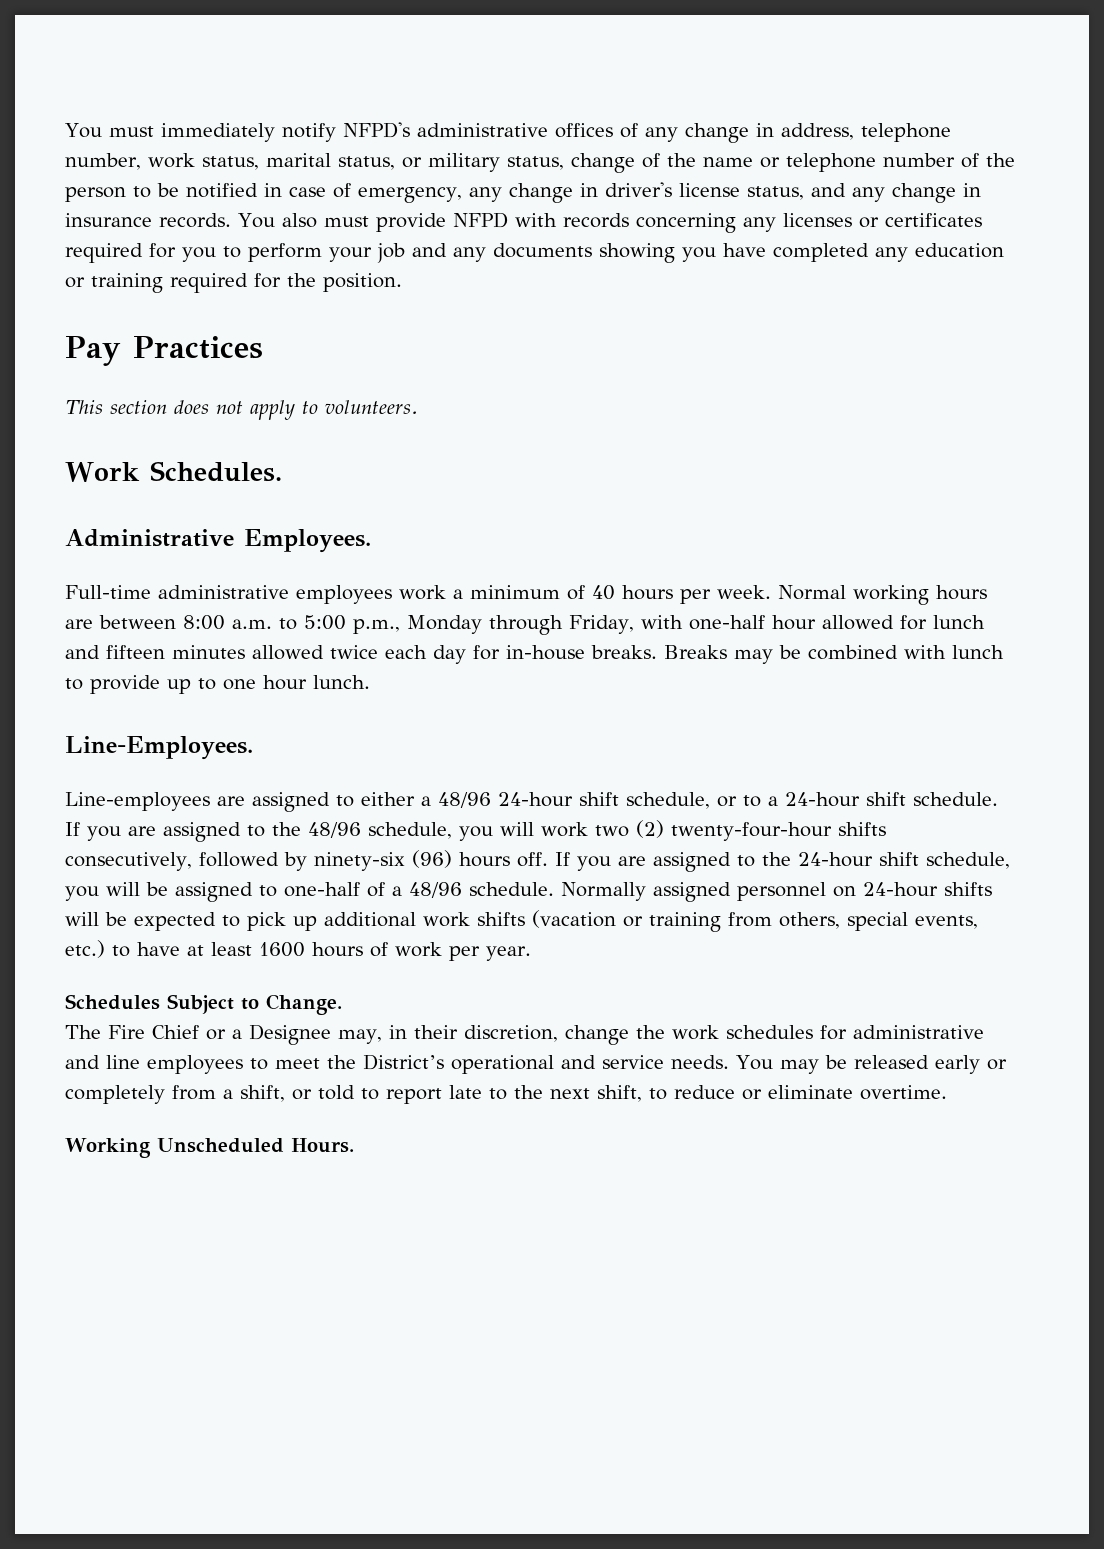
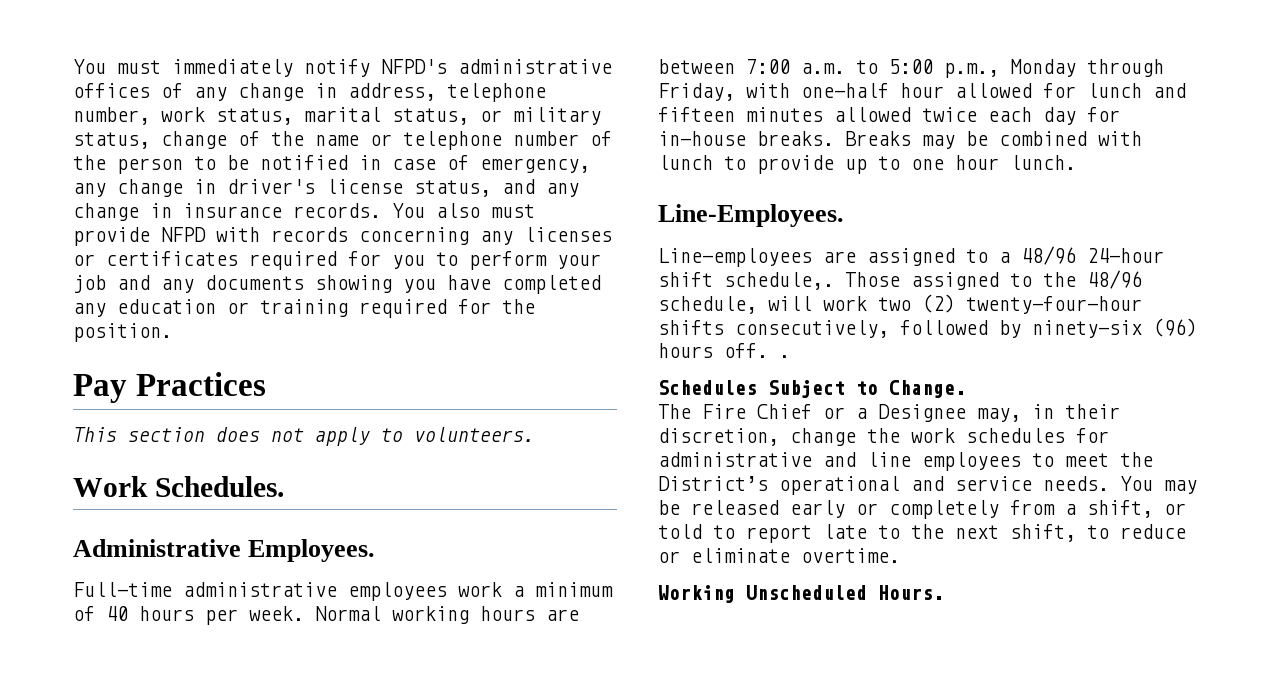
- Normal working hours are between 8:00 a.m. to 5:00 p.m., Monday through Friday, with one-half hour allowed for lunch and fifteen minutes allowed twice each day for in-house breaks.
+ Normal working hours are between 7:00 a.m. to 5:00 p.m., Monday through Friday, with one-half hour allowed for lunch and fifteen minutes allowed twice each day for in-house breaks.
- Line-employees are assigned to either a 48/96 24-hour shift schedule, or to a 24-hour shift schedule. If you are assigned to the 48/96 schedule, you will work two (2) twenty-four-hour shifts consecutively, followed by ninety-six (96) hours off. If you are assigned to the 24-hour shift schedule, you will be assigned to one-half of a 48/96 schedule. Normally assigned personnel on 24-hour shifts will be expected to pick up additional work shifts (vacation or training from others, special events, etc.) to have at least 1600 hours of work per year.
+ Line-employees are assigned to a 48/96 24-hour shift schedule,. Those assigned to the 48/96 schedule, will work two (2) twenty-four-hour shifts consecutively, followed by ninety-six (96) hours off. .

